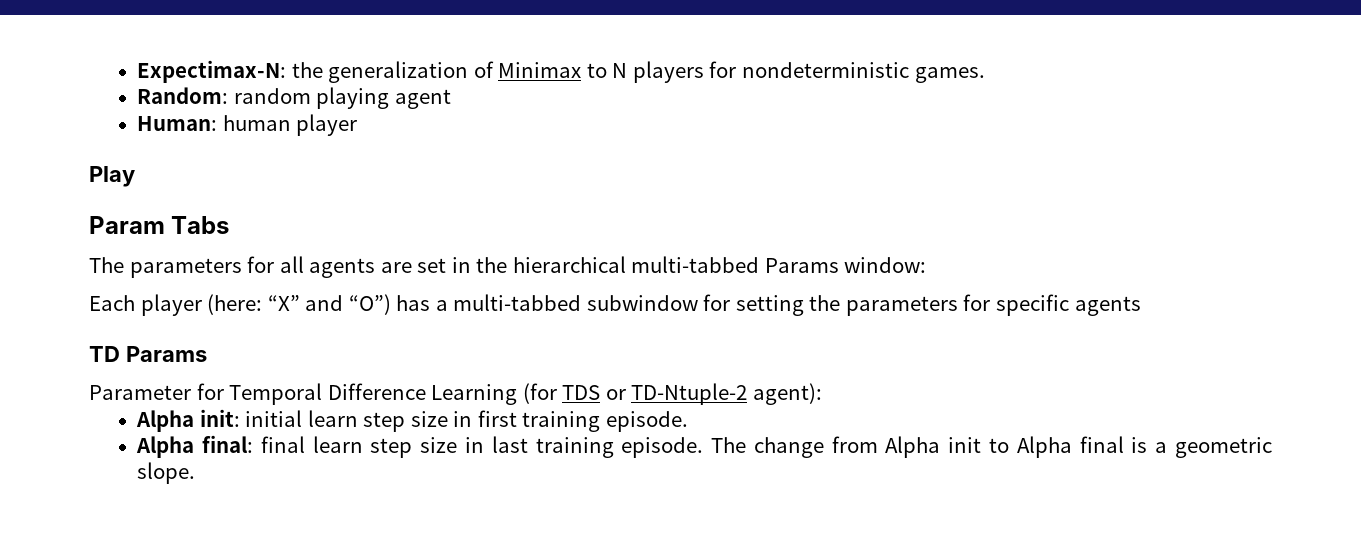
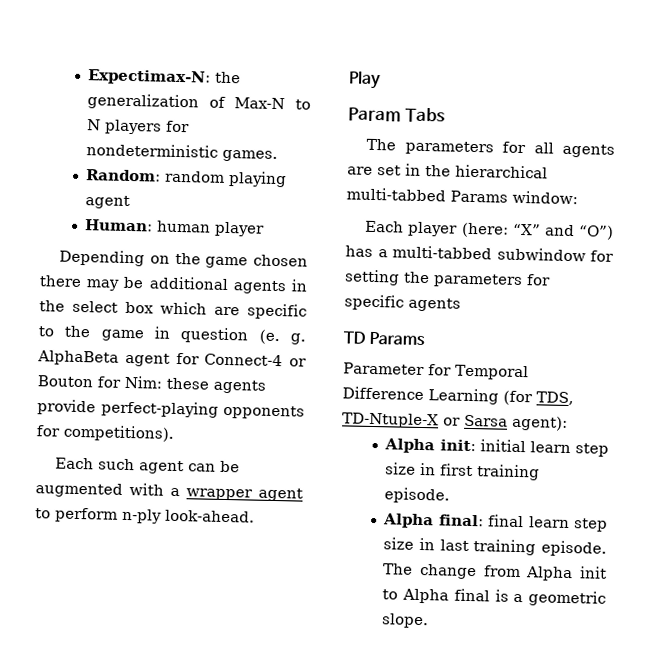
- Expectimax-N: the generalization of Minimax to N players for nondeterministic games.
+ Expectimax-N: the generalization of Max-N to N players for nondeterministic games.
+ Depending on the game chosen there may be additional agents in the select box which are specific to the game in question (e. g. AlphaBeta agent for Connect-4 or Bouton for Nim: these agents provide perfect-playing opponents for competitions).
+ Each such agent can be augmented with a wrapper agent to perform n-ply look-ahead.
- Parameter for Temporal Difference Learning (for TDS or TD-Ntuple-2 agent):
+ Parameter for Temporal Difference Learning (for TDS, TD-Ntuple-X or Sarsa agent):

